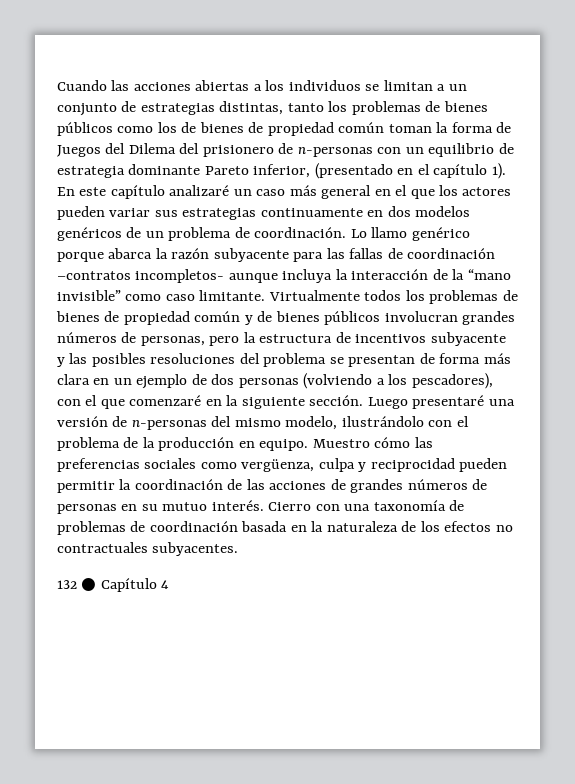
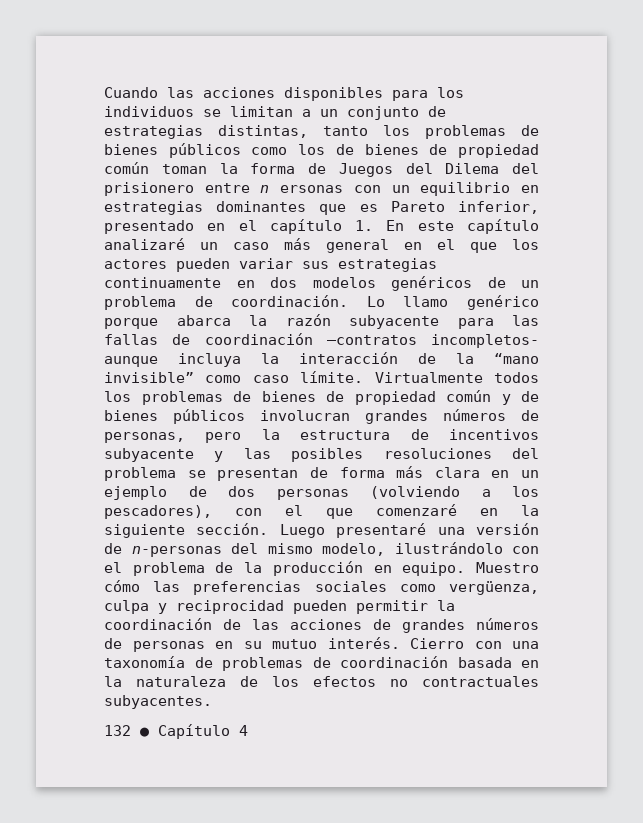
- Cuando las acciones abiertas a los individuos se limitan a un conjunto de estrategias distintas, tanto los problemas de bienes públicos como los de bienes de propiedad común toman la forma de Juegos del Dilema del prisionero de n-personas con un equilibrio de estrategia dominante Pareto inferior, (presentado en el capítulo 1). En este capítulo analizaré un caso más general en el que los actores pueden variar sus estrategias continuamente en dos modelos genéricos de un problema de coordinación.
+ Cuando las acciones disponibles para los individuos se limitan a un conjunto de estrategias distintas, tanto los problemas de bienes públicos como los de bienes de propiedad común toman la forma de Juegos del Dilema del prisionero entre n ersonas con un equilibrio en estrategias dominantes que es Pareto inferior, presentado en el capítulo 1. En este capítulo analizaré un caso más general en el que los actores pueden variar sus estrategias continuamente en dos modelos genéricos de un problema de coordinación.
- Lo llamo genérico porque abarca la razón subyacente para las fallas de coordinación –contratos incompletos- aunque incluya la interacción de la “mano invisible” como caso limitante.
+ Lo llamo genérico porque abarca la razón subyacente para las fallas de coordinación –contratos incompletos- aunque incluya la interacción de la “mano invisible” como caso límite.

